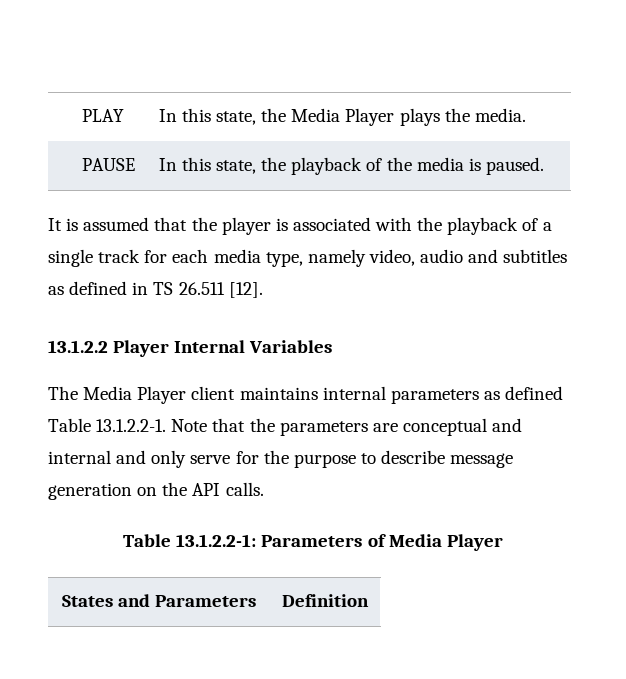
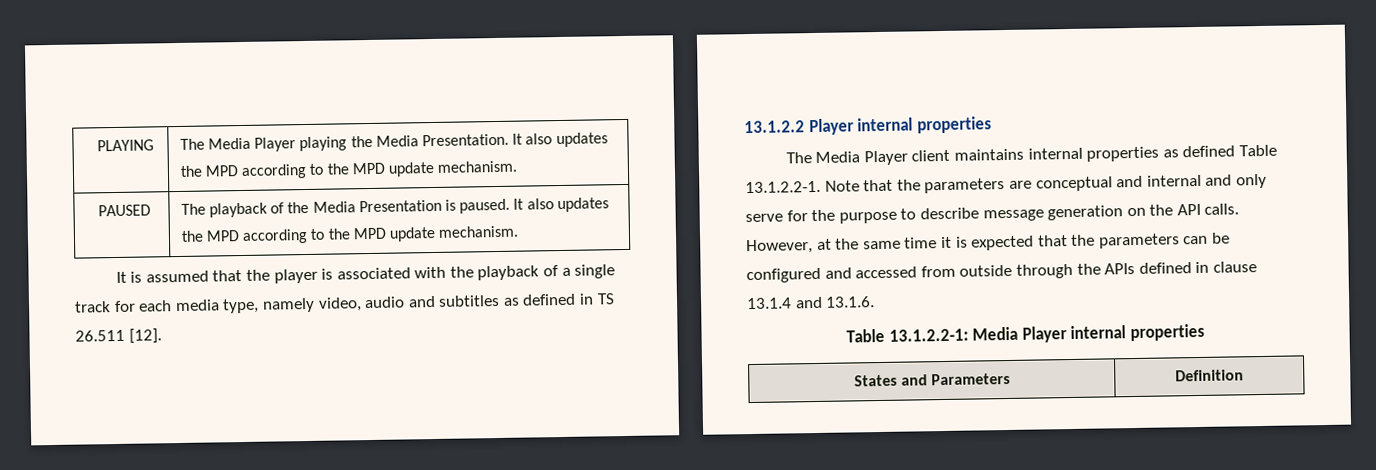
- PLAY | In this state, the Media Player plays the media.
- PAUSE | In this state, the playback of the media is paused.
+ PLAYING | The Media Player playing the Media Presentation. It also updates the MPD according to the MPD update mechanism.
+ PAUSED | The playback of the Media Presentation is paused. It also updates the MPD according to the MPD update mechanism.
- 13.1.2.2 Player Internal Variables
+ 13.1.2.2 Player internal properties
- The Media Player client maintains internal parameters as defined Table 13.1.2.2-1. Note that the parameters are conceptual and internal and only serve for the purpose to describe message generation on the API calls.
+ The Media Player client maintains internal properties as defined Table 13.1.2.2-1. Note that the parameters are conceptual and internal and only serve for the purpose to describe message generation on the API calls. However, at the same time it is expected that the parameters can be configured and accessed from outside through the APIs defined in clause 13.1.4 and 13.1.6.
- Table 13.1.2.2-1: Parameters of Media Player
+ Table 13.1.2.2-1: Media Player internal properties

